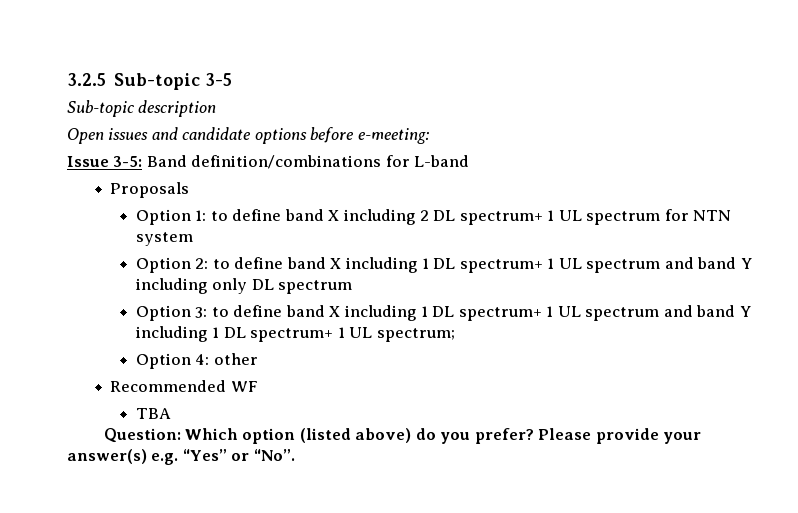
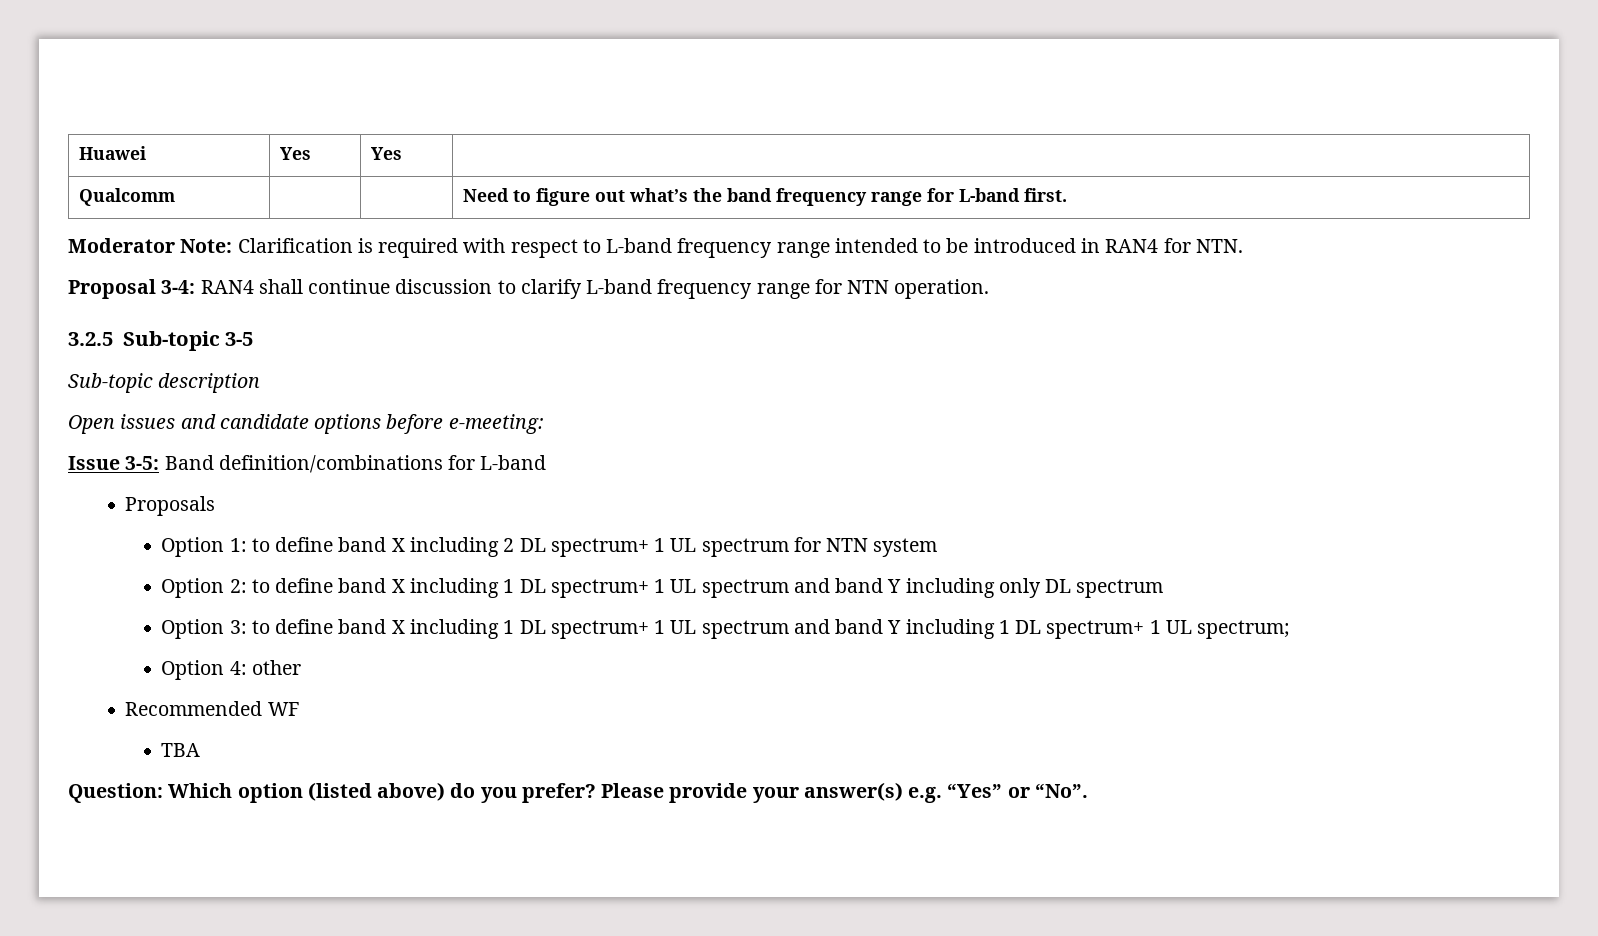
+ Huawei | Yes | Yes |
+ Qualcomm | | | Need to figure out what’s the band frequency range for L-band first.
+ Moderator Note: Clarification is required with respect to L-band frequency range intended to be introduced in RAN4 for NTN.
+ Proposal 3-4: RAN4 shall continue discussion to clarify L-band frequency range for NTN operation.

